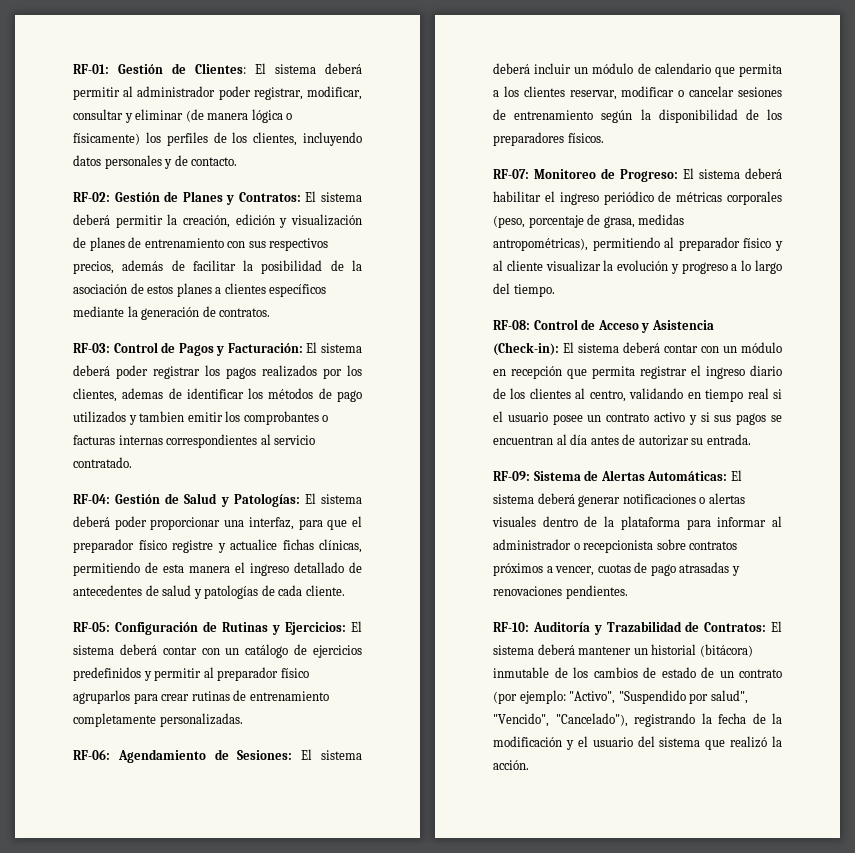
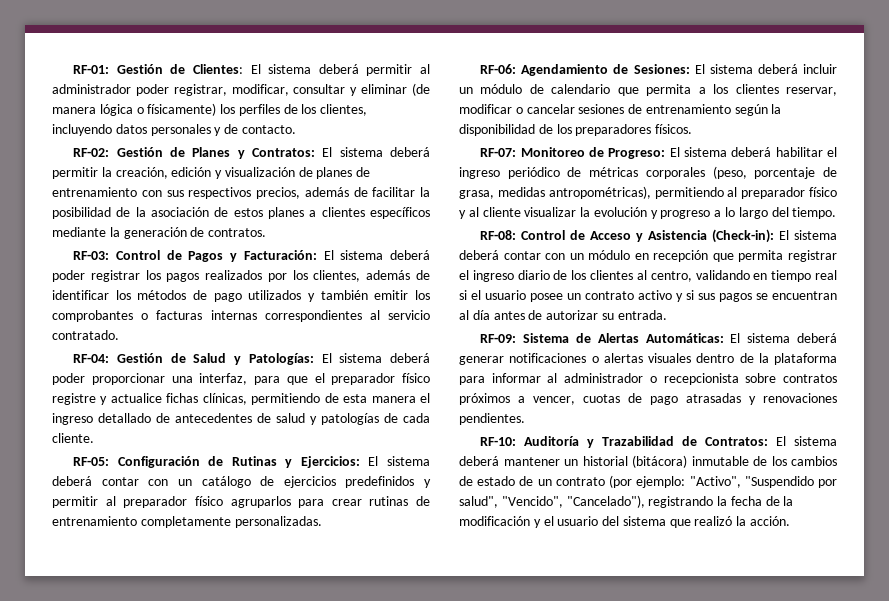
- RF-03: Control de Pagos y Facturación: El sistema deberá poder registrar los pagos realizados por los clientes, ademas de identificar los métodos de pago utilizados y tambien emitir los comprobantes o facturas internas correspondientes al servicio contratado.
+ RF-03: Control de Pagos y Facturación: El sistema deberá poder registrar los pagos realizados por los clientes, además de identificar los métodos de pago utilizados y también emitir los comprobantes o facturas internas correspondientes al servicio contratado.

